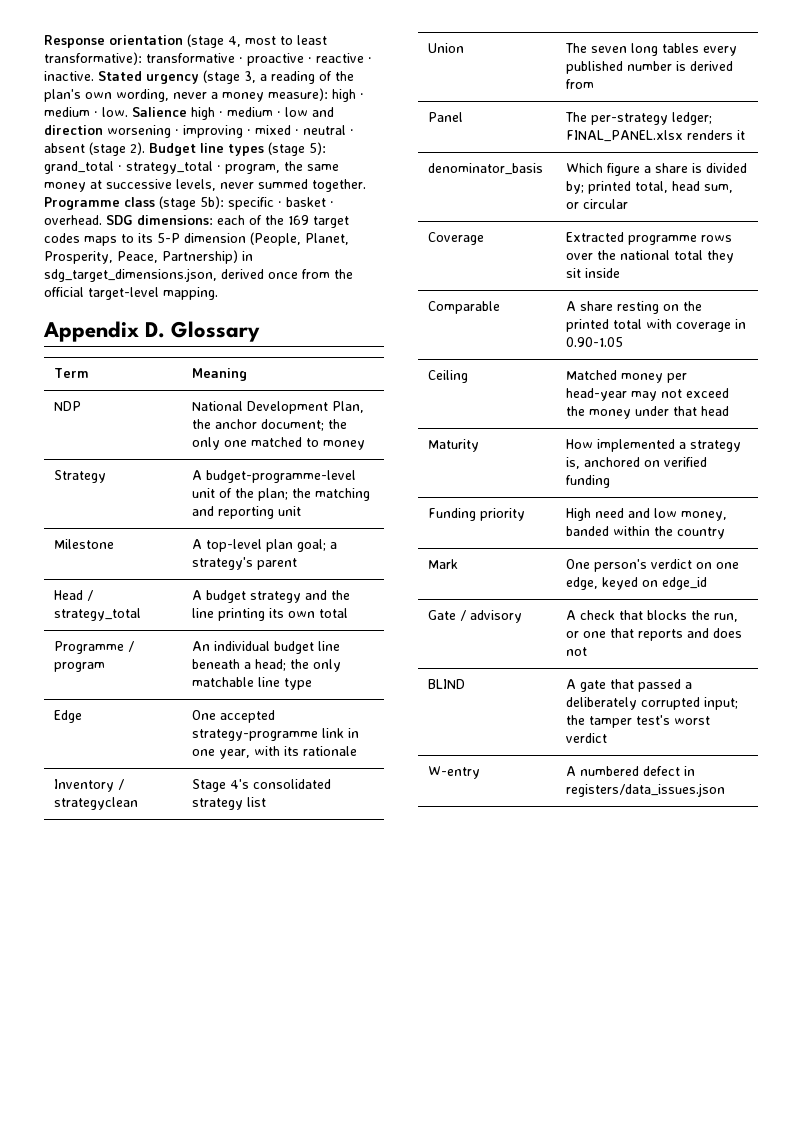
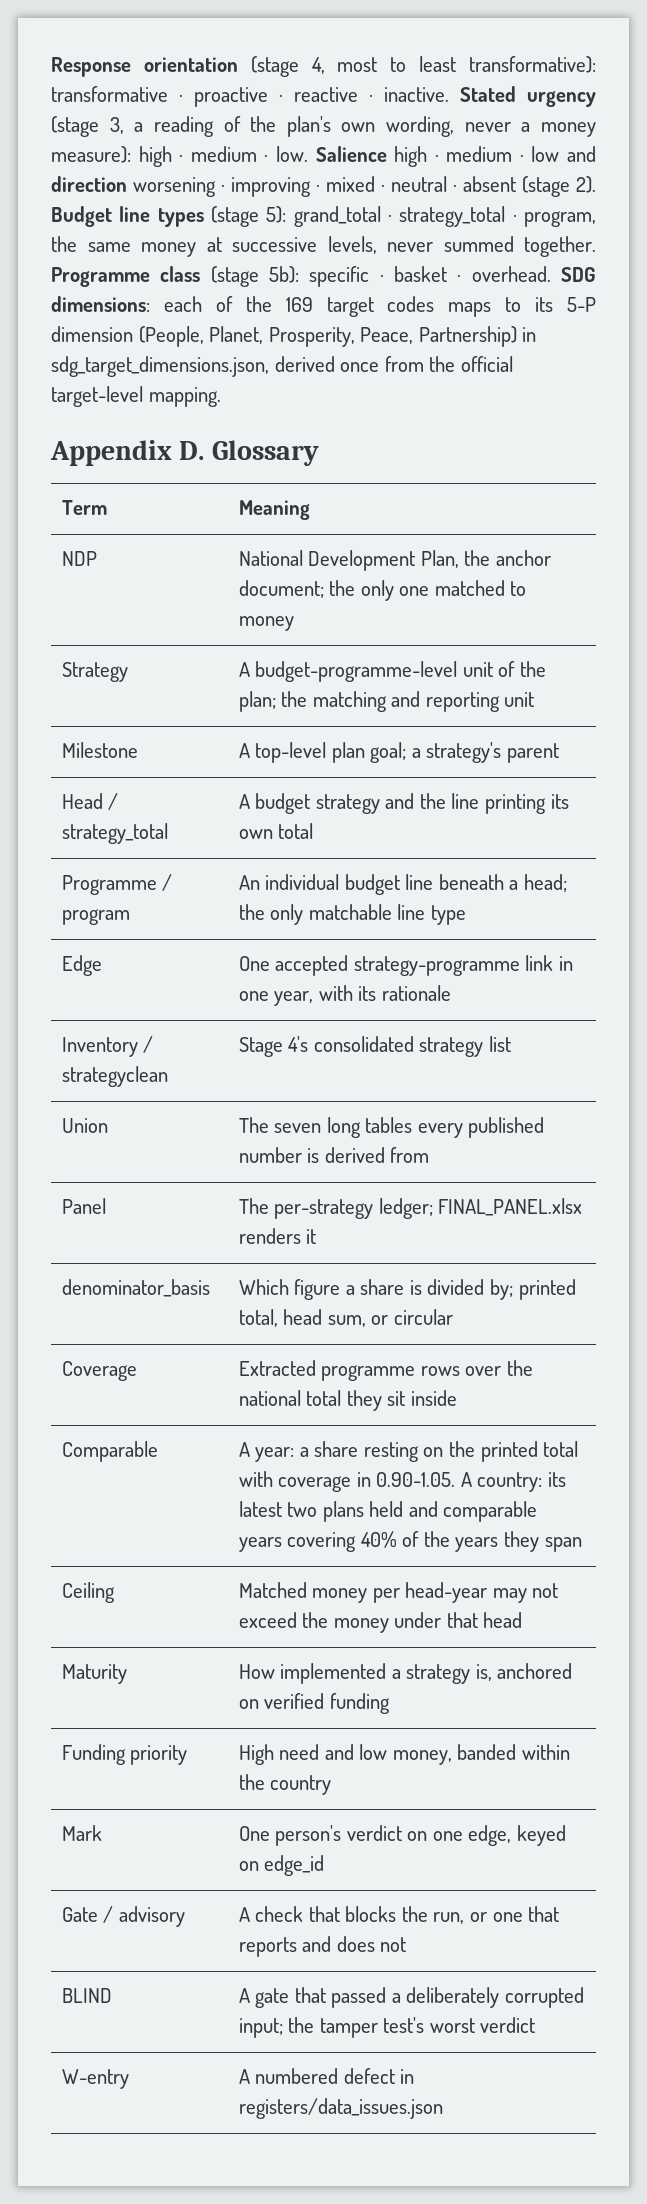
- Comparable | A share resting on the printed total with coverage in 0.90-1.05
+ Comparable | A year: a share resting on the printed total with coverage in 0.90-1.05. A country: its latest two plans held and comparable years covering 40% of the years they span

